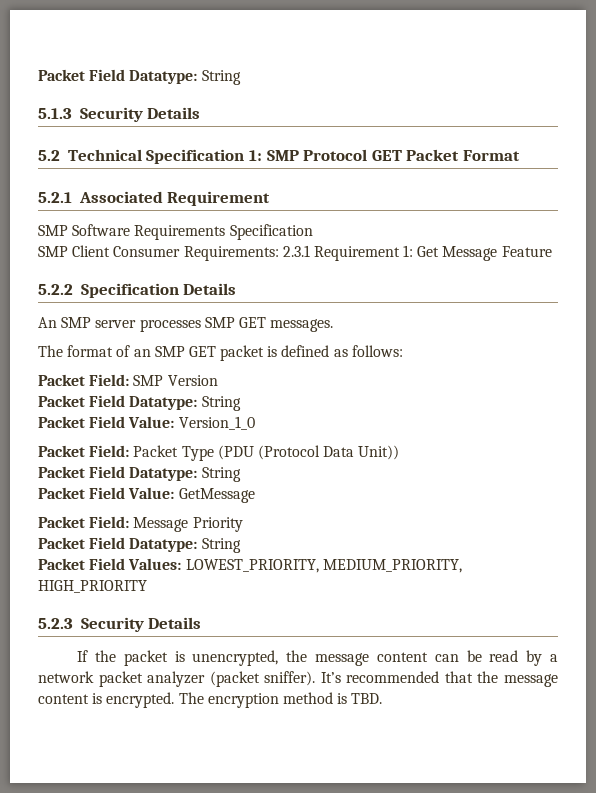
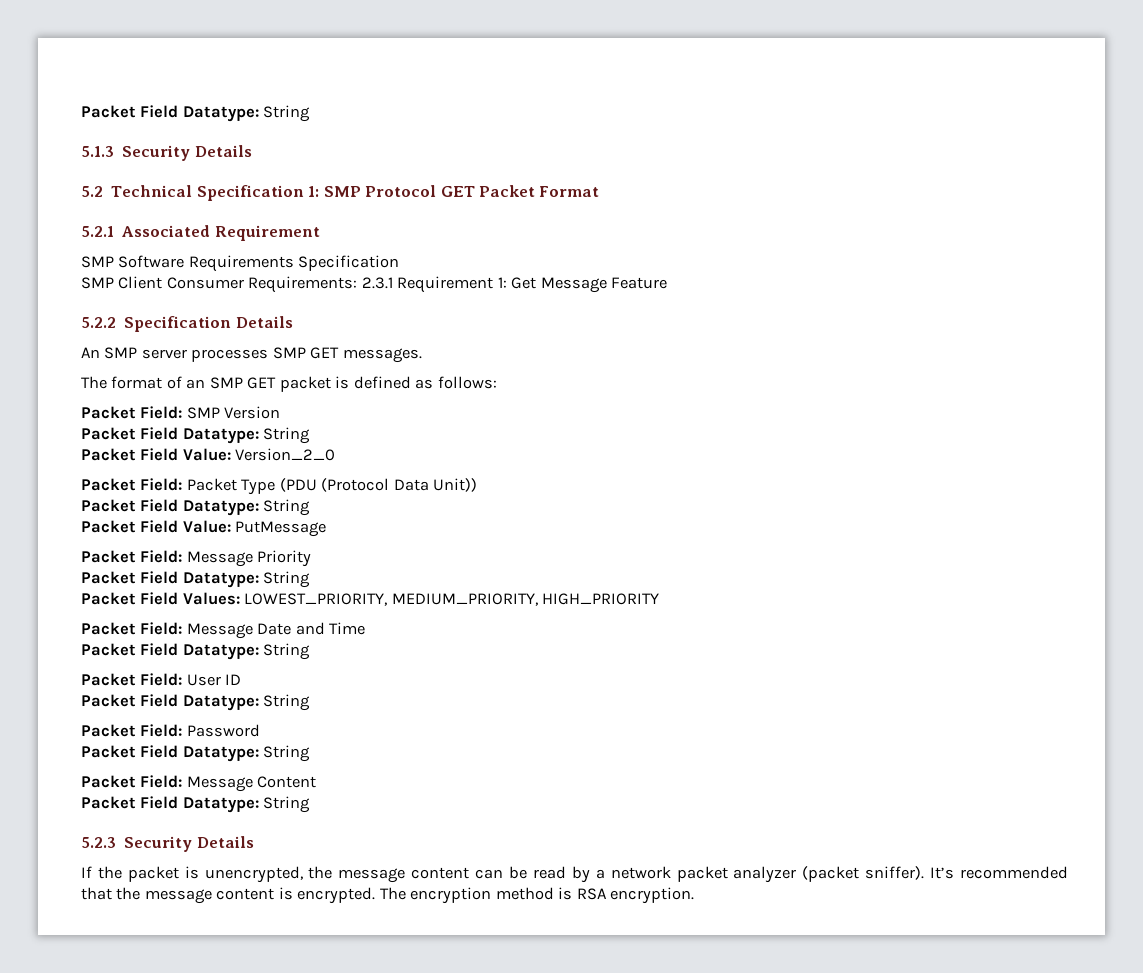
- Packet Field Value: Version_1_0
+ Packet Field Value: Version_2_0
- Packet Field Value: GetMessage
+ Packet Field Value: PutMessage
+ Packet Field: Message Date and Time
+ Packet Field Datatype: String
+ Packet Field: User ID
+ Packet Field Datatype: String
+ Packet Field: Password
+ Packet Field Datatype: String
+ Packet Field: Message Content
+ Packet Field Datatype: String
- The encryption method is TBD.
+ The encryption method is RSA encryption.

